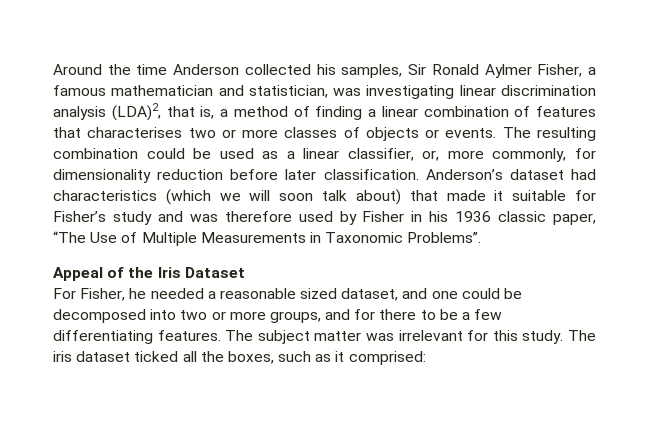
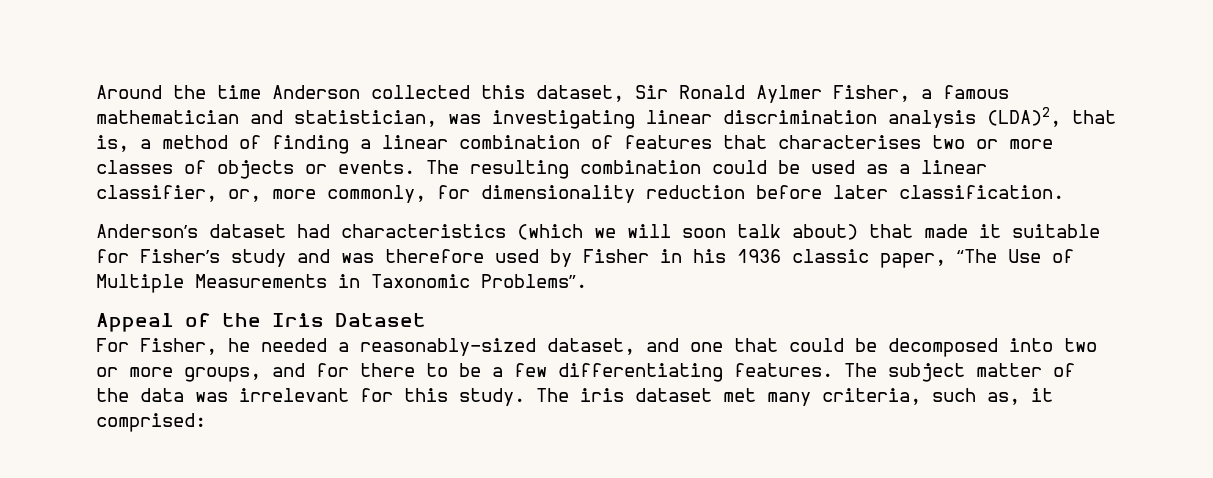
- Around the time Anderson collected his samples, Sir Ronald Aylmer Fisher, a famous mathematician and statistician, was investigating linear discrimination analysis (LDA)2, that is, a method of finding a linear combination of features that characterises two or more classes of objects or events.
+ Around the time Anderson collected this dataset, Sir Ronald Aylmer Fisher, a famous mathematician and statistician, was investigating linear discrimination analysis (LDA)2, that is, a method of finding a linear combination of features that characterises two or more classes of objects or events.
- The resulting combination could be used as a linear classifier, or, more commonly, for dimensionality reduction before later classification. Anderson’s dataset had characteristics (which we will soon talk about) that made it suitable for Fisher’s study and was therefore used by Fisher in his 1936 classic paper, “The Use of Multiple Measurements in Taxonomic Problems”.
+ The resulting combination could be used as a linear classifier, or, more commonly, for dimensionality reduction before later classification.
+ Anderson’s dataset had characteristics (which we will soon talk about) that made it suitable for Fisher’s study and was therefore used by Fisher in his 1936 classic paper, “The Use of Multiple Measurements in Taxonomic Problems”.
- For Fisher, he needed a reasonable sized dataset, and one could be decomposed into two or more groups, and for there to be a few differentiating features.
+ For Fisher, he needed a reasonably-sized dataset, and one that could be decomposed into two or more groups, and for there to be a few differentiating features.
- The subject matter was irrelevant for this study.
+ The subject matter of the data was irrelevant for this study.
- The iris dataset ticked all the boxes, such as it comprised:
+ The iris dataset met many criteria, such as, it comprised:

